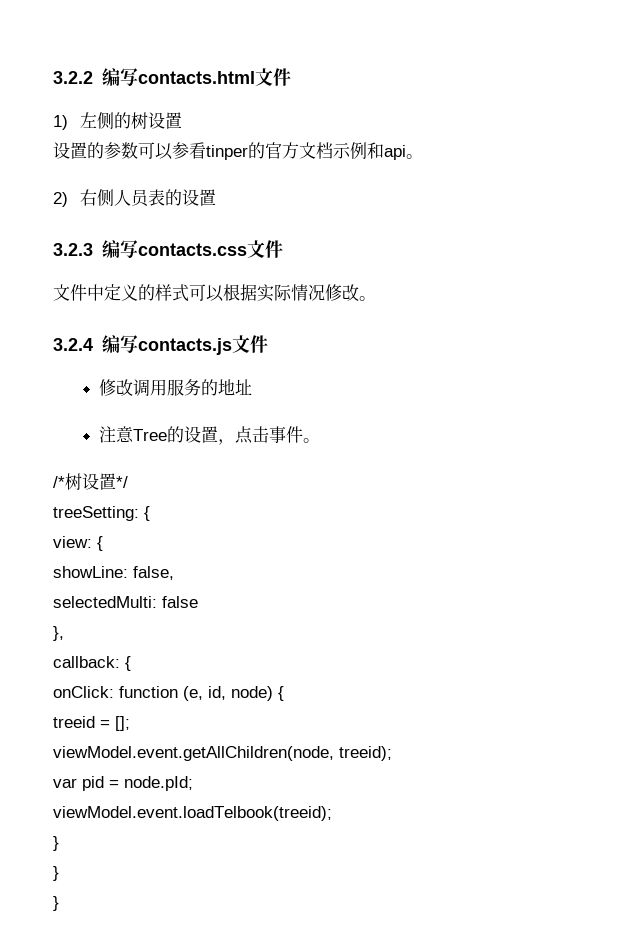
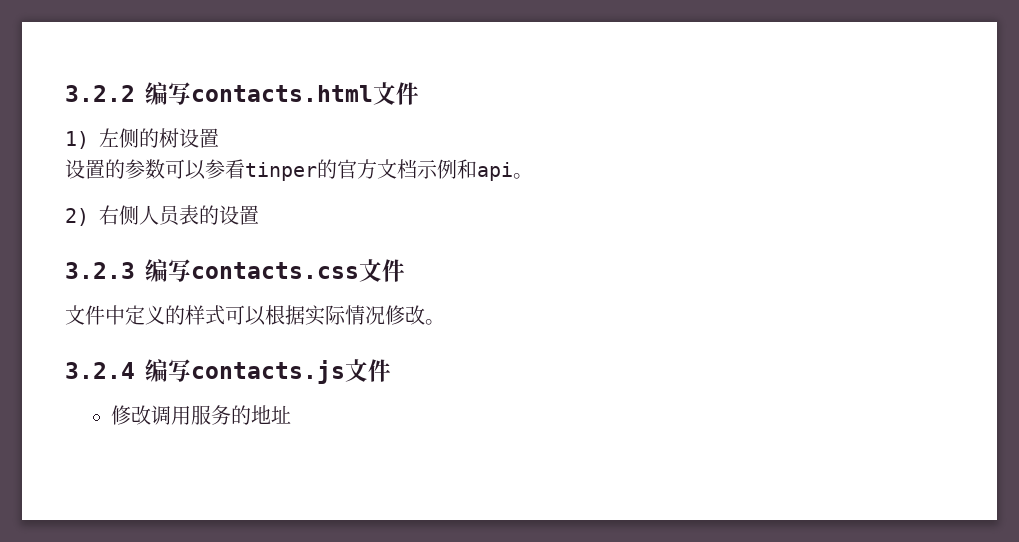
- 注意Tree的设置，点击事件。
- /*树设置*/
- treeSetting: {
- view: {
- showLine: false,
- selectedMulti: false
- },
- callback: {
- onClick: function (e, id, node) {
- treeid = [];
- viewModel.event.getAllChildren(node, treeid);
- var pid = node.pId;
- viewModel.event.loadTelbook(treeid);
- }
- }
- }

